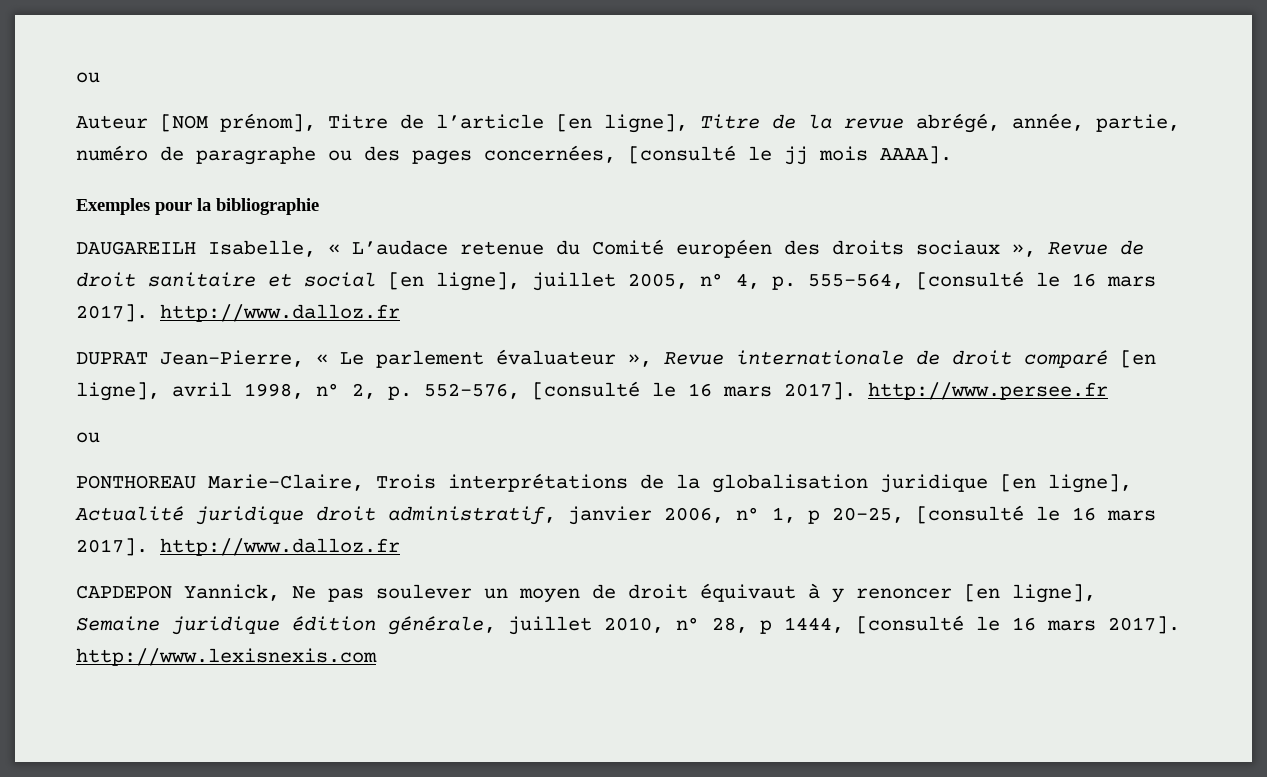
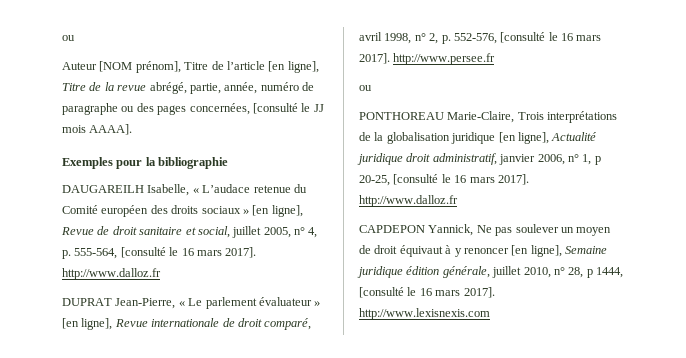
- Auteur [NOM prénom], Titre de l’article [en ligne], Titre de la revue abrégé, année, partie, numéro de paragraphe ou des pages concernées, [consulté le jj mois AAAA].
+ Auteur [NOM prénom], Titre de l’article [en ligne], Titre de la revue abrégé, partie, année, numéro de paragraphe ou des pages concernées, [consulté le JJ mois AAAA].
- DAUGAREILH Isabelle, « L’audace retenue du Comité européen des droits sociaux », Revue de droit sanitaire et social [en ligne], juillet 2005, n° 4, p. 555-564, [consulté le 16 mars 2017]. http://www.dalloz.fr
+ DAUGAREILH Isabelle, « L’audace retenue du Comité européen des droits sociaux » [en ligne], Revue de droit sanitaire et social, juillet 2005, n° 4, p. 555-564, [consulté le 16 mars 2017]. http://www.dalloz.fr
- DUPRAT Jean-Pierre, « Le parlement évaluateur », Revue internationale de droit comparé [en ligne], avril 1998, n° 2, p. 552-576, [consulté le 16 mars 2017]. http://www.persee.fr
+ DUPRAT Jean-Pierre, « Le parlement évaluateur » [en ligne], Revue internationale de droit comparé, avril 1998, n° 2, p. 552-576, [consulté le 16 mars 2017]. http://www.persee.fr

